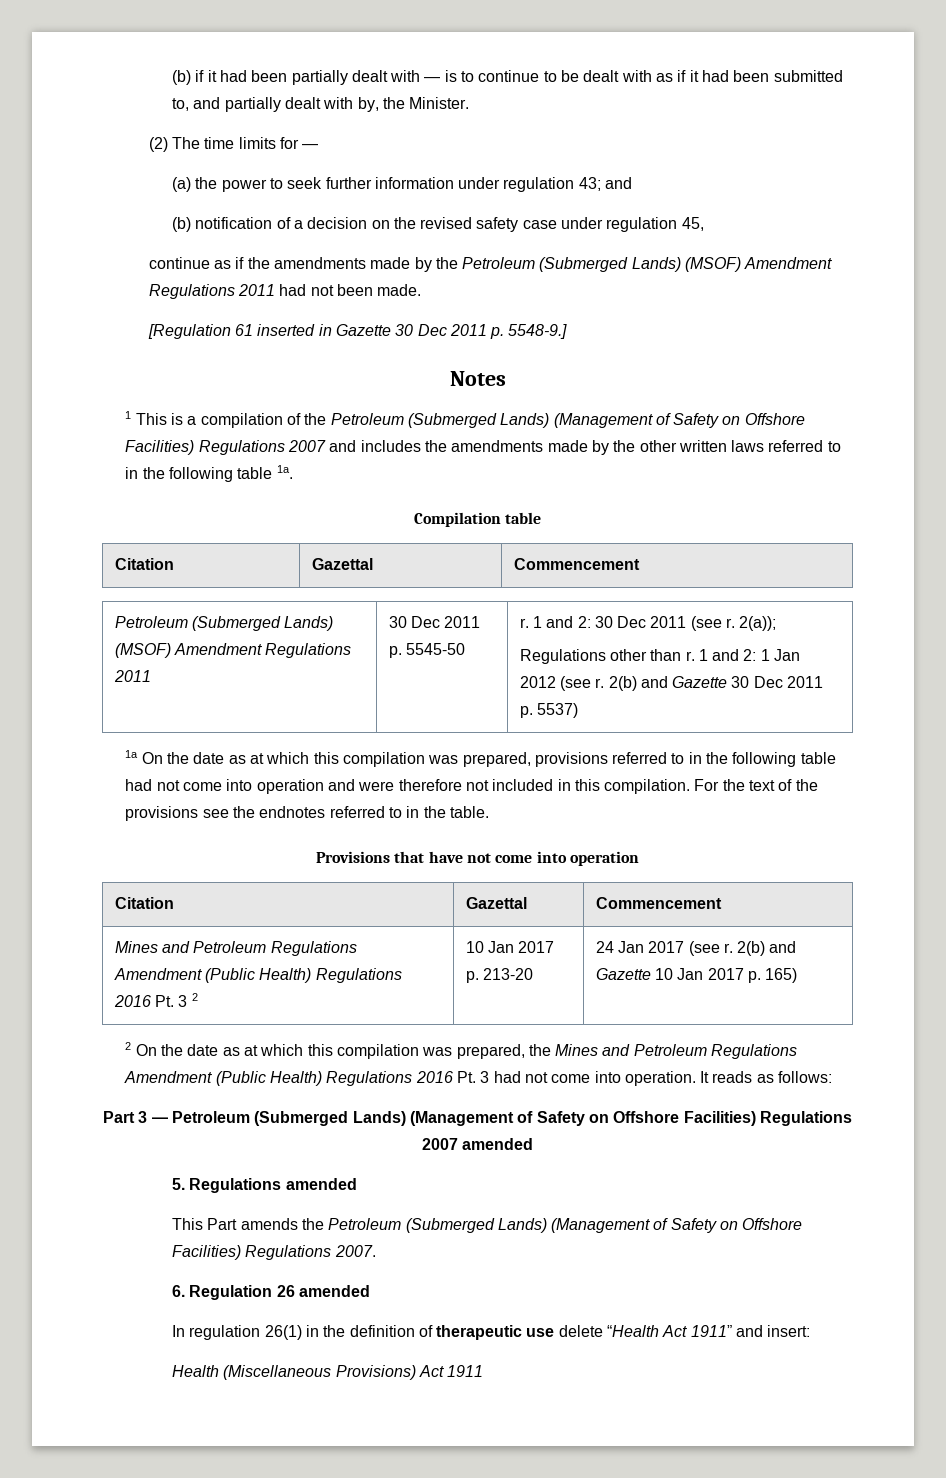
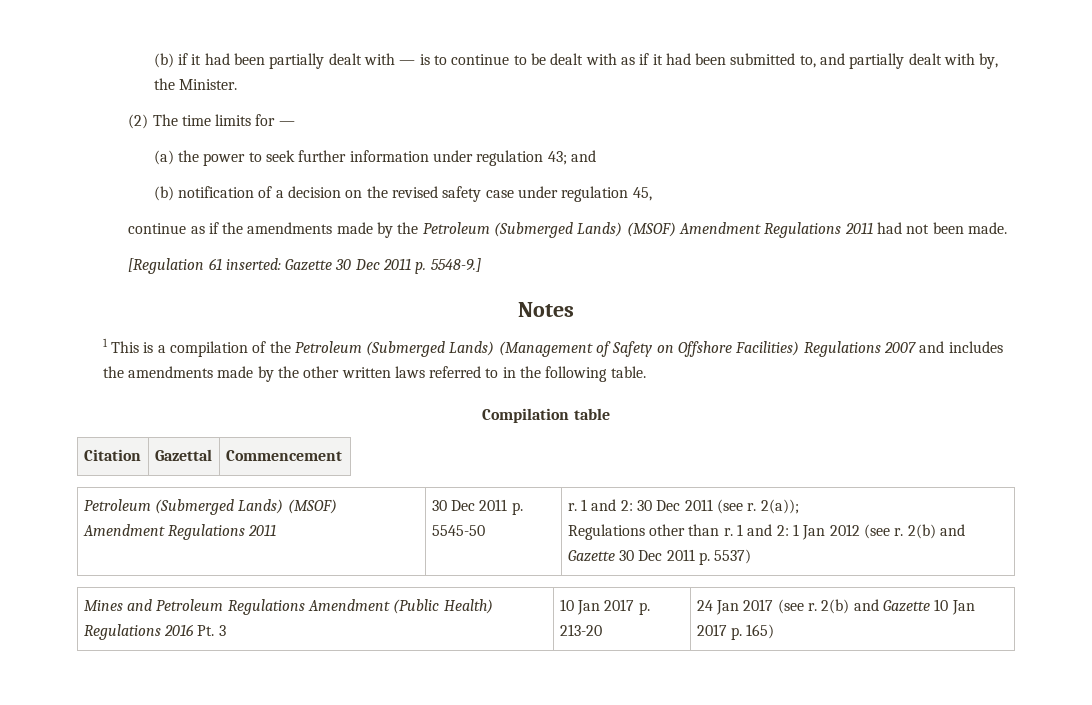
- [Regulation 61 inserted in Gazette 30 Dec 2011 p. 5548-9.]
+ [Regulation 61 inserted: Gazette 30 Dec 2011 p. 5548-9.]
- 1 This is a compilation of the Petroleum (Submerged Lands) (Management of Safety on Offshore Facilities) Regulations 2007 and includes the amendments made by the other written laws referred to in the following table 1a.
+ 1 This is a compilation of the Petroleum (Submerged Lands) (Management of Safety on Offshore Facilities) Regulations 2007 and includes the amendments made by the other written laws referred to in the following table.
- 1a On the date as at which this compilation was prepared, provisions referred to in the following table had not come into operation and were therefore not included in this compilation. For the text of the provisions see the endnotes referred to in the table.
- Provisions that have not come into operation
- Citation | Gazettal | Commencement
- Mines and Petroleum Regulations Amendment (Public Health) Regulations 2016 Pt. 3 2 | 10 Jan 2017 p. 213-20 | 24 Jan 2017 (see r. 2(b) and Gazette 10 Jan 2017 p. 165)
+ Mines and Petroleum Regulations Amendment (Public Health) Regulations 2016 Pt. 3 | 10 Jan 2017 p. 213-20 | 24 Jan 2017 (see r. 2(b) and Gazette 10 Jan 2017 p. 165)
- 2 On the date as at which this compilation was prepared, the Mines and Petroleum Regulations Amendment (Public Health) Regulations 2016 Pt. 3 had not come into operation. It reads as follows:
- Part 3 — Petroleum (Submerged Lands) (Management of Safety on Offshore Facilities) Regulations 2007 amended
- 5. Regulations amended
- This Part amends the Petroleum (Submerged Lands) (Management of Safety on Offshore Facilities) Regulations 2007.
- 6. Regulation 26 amended
- In regulation 26(1) in the definition of therapeutic use delete “Health Act 1911” and insert:
- Health (Miscellaneous Provisions) Act 1911

